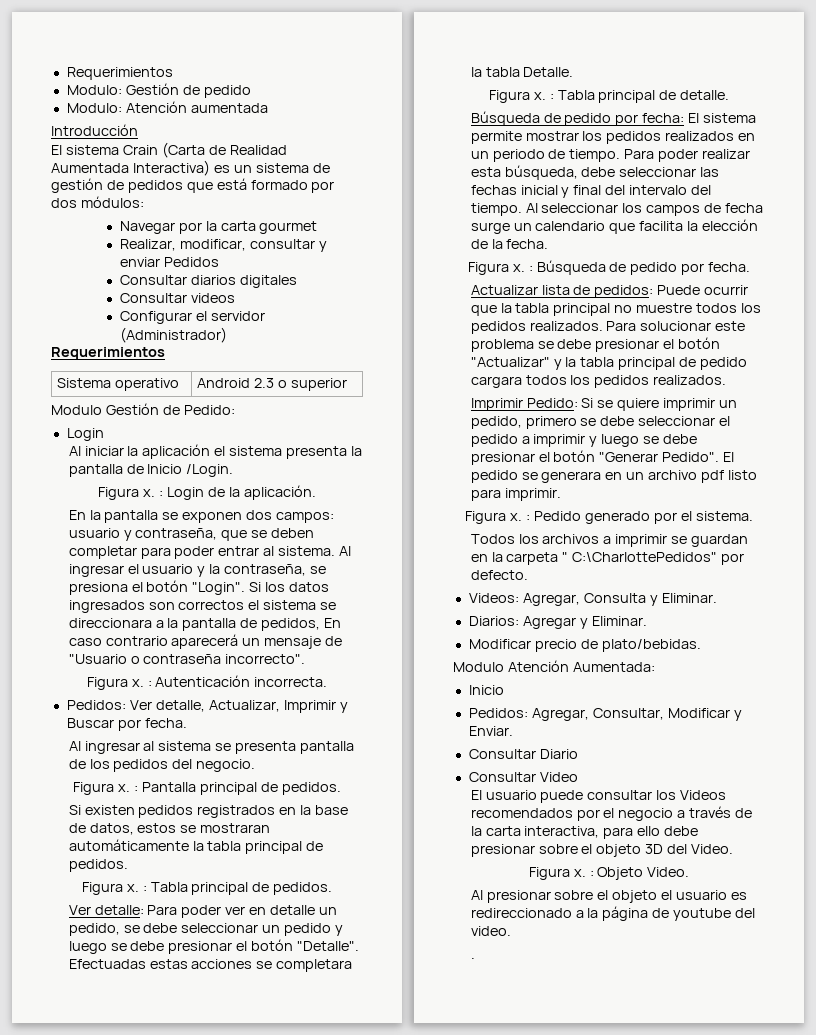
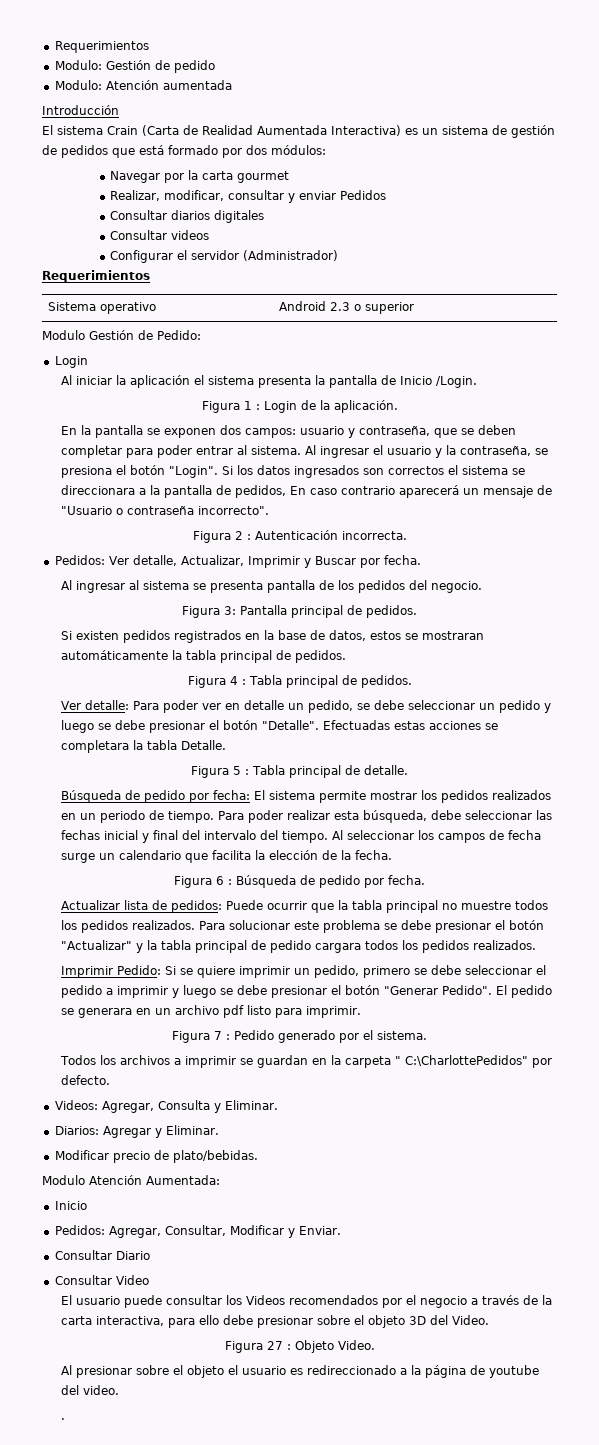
- Figura x. : Login de la aplicación.
+ Figura 1 : Login de la aplicación.
- Figura x. : Autenticación incorrecta.
+ Figura 2 : Autenticación incorrecta.
- Figura x. : Pantalla principal de pedidos.
+ Figura 3: Pantalla principal de pedidos.
- Figura x. : Tabla principal de pedidos.
+ Figura 4 : Tabla principal de pedidos.
- Figura x. : Tabla principal de detalle.
+ Figura 5 : Tabla principal de detalle.
- Figura x. : Búsqueda de pedido por fecha.
+ Figura 6 : Búsqueda de pedido por fecha.
- Figura x. : Pedido generado por el sistema.
+ Figura 7 : Pedido generado por el sistema.
- Figura x. : Objeto Video.
+ Figura 27 : Objeto Video.

